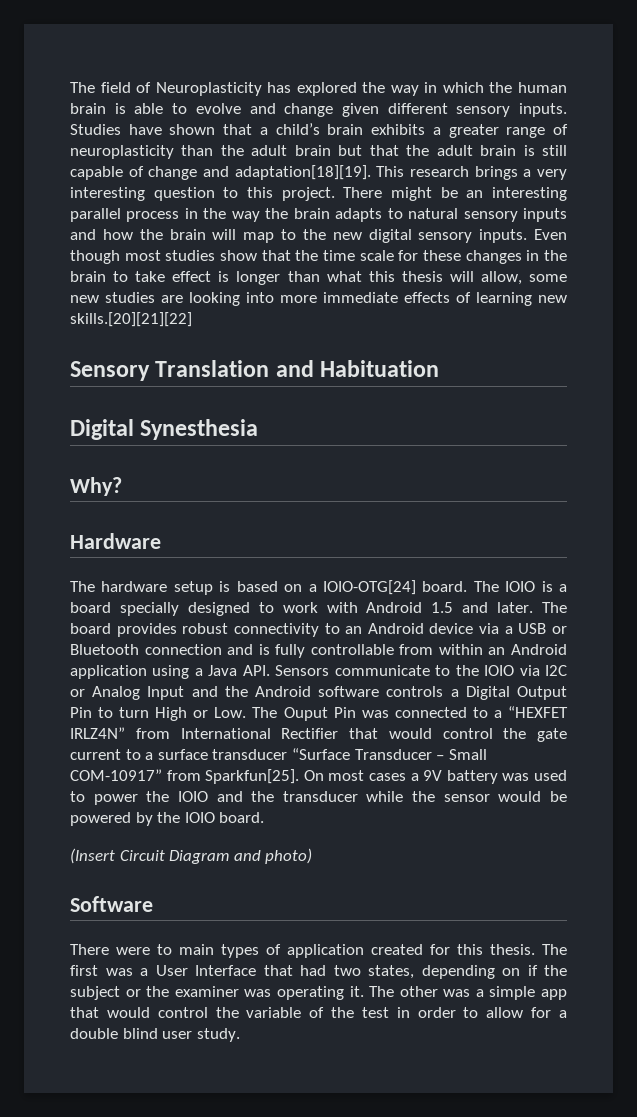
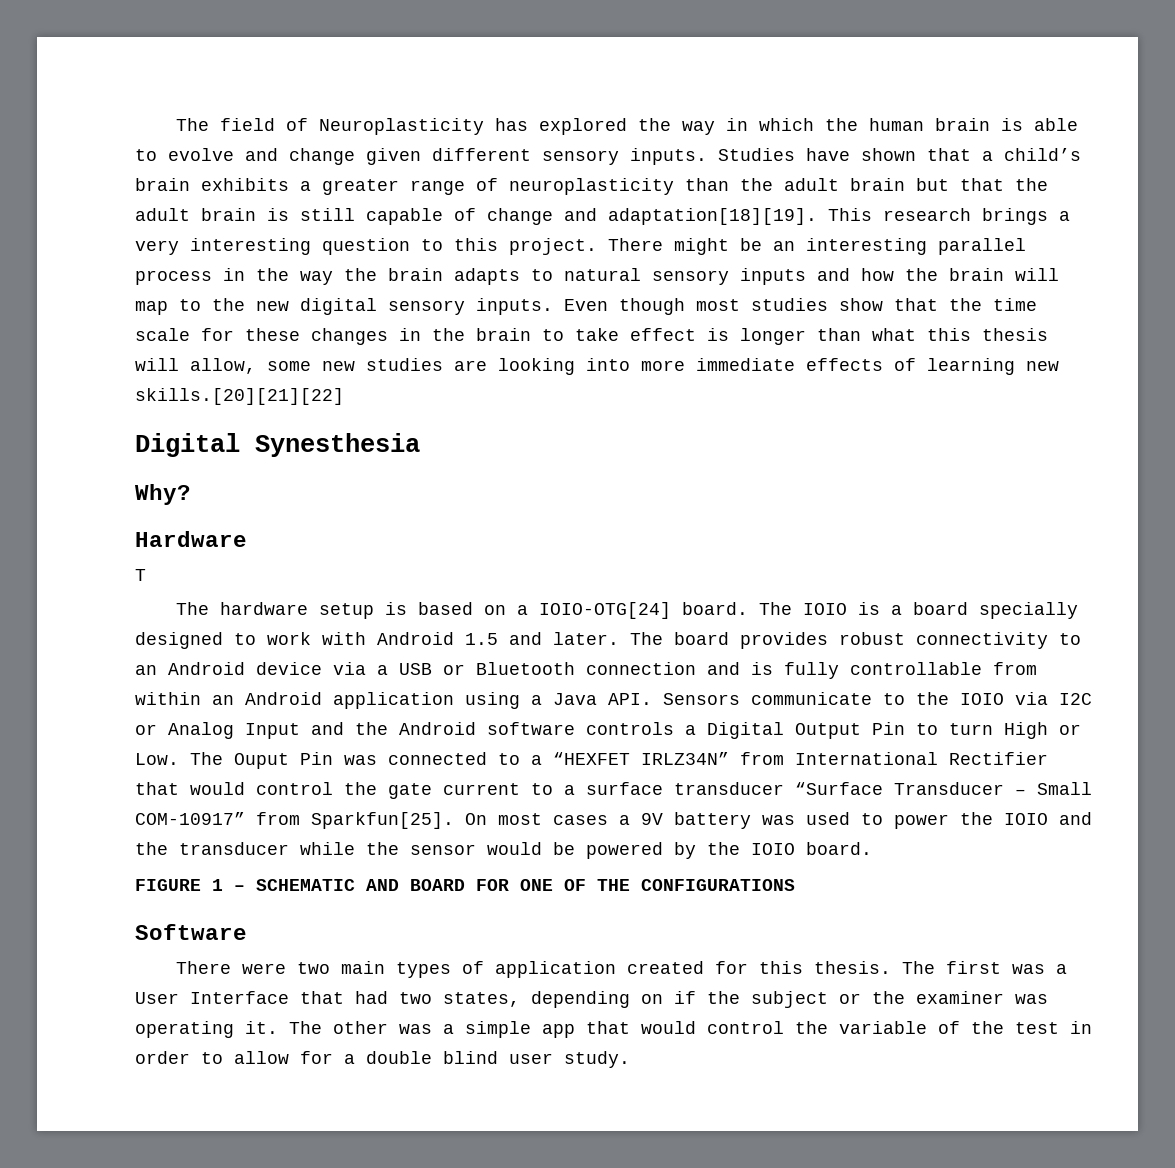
- Sensory Translation and Habituation
+ T
- The board provides robust connectivity to an Android device via a USB or Bluetooth connection and is fully controllable from within an Android application using a Java API. Sensors communicate to the IOIO via I2C or Analog Input and the Android software controls a Digital Output Pin to turn High or Low. The Ouput Pin was connected to a “HEXFET IRLZ4N” from International Rectifier that would control the gate current to a surface transducer “Surface Transducer – Small COM-10917” from Sparkfun[25].
+ The board provides robust connectivity to an Android device via a USB or Bluetooth connection and is fully controllable from within an Android application using a Java API. Sensors communicate to the IOIO via I2C or Analog Input and the Android software controls a Digital Output Pin to turn High or Low. The Ouput Pin was connected to a “HEXFET IRLZ34N” from International Rectifier that would control the gate current to a surface transducer “Surface Transducer – Small COM-10917” from Sparkfun[25].
- (Insert Circuit Diagram and photo)
+ FIGURE 1 – SCHEMATIC AND BOARD FOR ONE OF THE CONFIGURATIONS
- There were to main types of application created for this thesis.
+ There were two main types of application created for this thesis.

